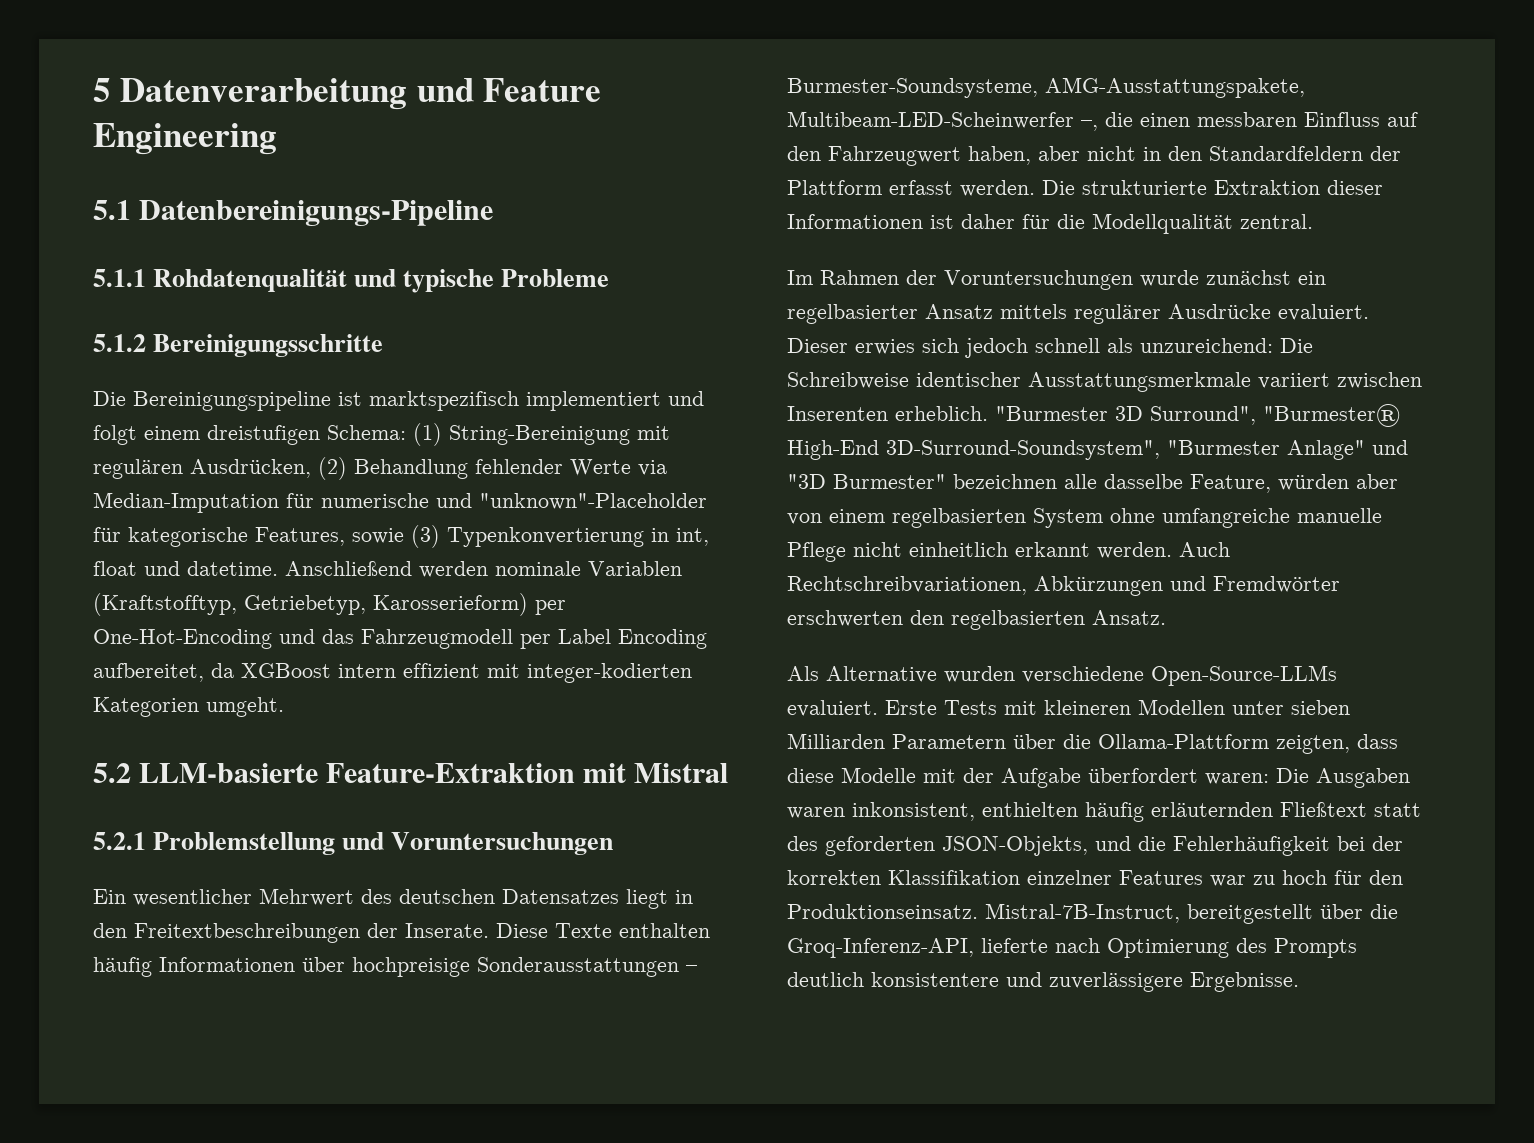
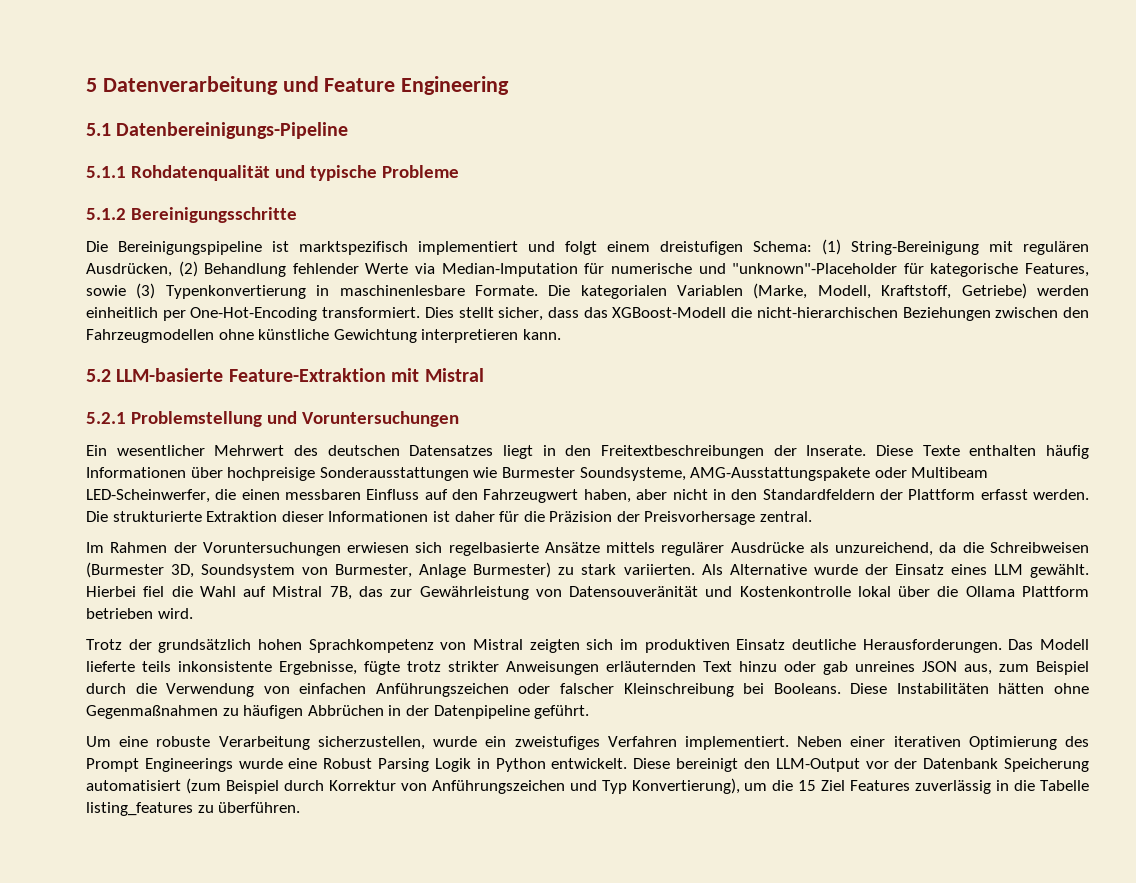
- Die Bereinigungspipeline ist marktspezifisch implementiert und folgt einem dreistufigen Schema: (1) String-Bereinigung mit regulären Ausdrücken, (2) Behandlung fehlender Werte via Median-Imputation für numerische und "unknown"-Placeholder für kategorische Features, sowie (3) Typenkonvertierung in int, float und datetime. Anschließend werden nominale Variablen (Kraftstofftyp, Getriebetyp, Karosserieform) per One-Hot-Encoding und das Fahrzeugmodell per Label Encoding aufbereitet, da XGBoost intern effizient mit integer-kodierten Kategorien umgeht.
+ Die Bereinigungspipeline ist marktspezifisch implementiert und folgt einem dreistufigen Schema: (1) String-Bereinigung mit regulären Ausdrücken, (2) Behandlung fehlender Werte via Median-Imputation für numerische und "unknown"-Placeholder für kategorische Features, sowie (3) Typenkonvertierung in maschinenlesbare Formate. Die kategorialen Variablen (Marke, Modell, Kraftstoff, Getriebe) werden einheitlich per One-Hot-Encoding transformiert. Dies stellt sicher, dass das XGBoost-Modell die nicht-hierarchischen Beziehungen zwischen den Fahrzeugmodellen ohne künstliche Gewichtung interpretieren kann.
- Diese Texte enthalten häufig Informationen über hochpreisige Sonderausstattungen – Burmester-Soundsysteme, AMG-Ausstattungspakete, Multibeam-LED-Scheinwerfer –, die einen messbaren Einfluss auf den Fahrzeugwert haben, aber nicht in den Standardfeldern der Plattform erfasst werden.
+ Diese Texte enthalten häufig Informationen über hochpreisige Sonderausstattungen wie Burmester Soundsysteme, AMG-Ausstattungspakete oder Multibeam LED-Scheinwerfer, die einen messbaren Einfluss auf den Fahrzeugwert haben, aber nicht in den Standardfeldern der Plattform erfasst werden.
- Die strukturierte Extraktion dieser Informationen ist daher für die Modellqualität zentral.
+ Die strukturierte Extraktion dieser Informationen ist daher für die Präzision der Preisvorhersage zentral.
- Im Rahmen der Voruntersuchungen wurde zunächst ein regelbasierter Ansatz mittels regulärer Ausdrücke evaluiert. Dieser erwies sich jedoch schnell als unzureichend: Die Schreibweise identischer Ausstattungsmerkmale variiert zwischen Inserenten erheblich. "Burmester 3D Surround", "Burmester® High-End 3D-Surround-Soundsystem", "Burmester Anlage" und "3D Burmester" bezeichnen alle dasselbe Feature, würden aber von einem regelbasierten System ohne umfangreiche manuelle Pflege nicht einheitlich erkannt werden. Auch Rechtschreibvariationen, Abkürzungen und Fremdwörter erschwerten den regelbasierten Ansatz.
- Als Alternative wurden verschiedene Open-Source-LLMs evaluiert. Erste Tests mit kleineren Modellen unter sieben Milliarden Parametern über die Ollama-Plattform zeigten, dass diese Modelle mit der Aufgabe überfordert waren: Die Ausgaben waren inkonsistent, enthielten häufig erläuternden Fließtext statt des geforderten JSON-Objekts, und die Fehlerhäufigkeit bei der korrekten Klassifikation einzelner Features war zu hoch für den Produktionseinsatz. Mistral-7B-Instruct, bereitgestellt über die Groq-Inferenz-API, lieferte nach Optimierung des Prompts deutlich konsistentere und zuverlässigere Ergebnisse.
+ Im Rahmen der Voruntersuchungen erwiesen sich regelbasierte Ansätze mittels regulärer Ausdrücke als unzureichend, da die Schreibweisen (Burmester 3D, Soundsystem von Burmester, Anlage Burmester) zu stark variierten. Als Alternative wurde der Einsatz eines LLM gewählt. Hierbei fiel die Wahl auf Mistral 7B, das zur Gewährleistung von Datensouveränität und Kostenkontrolle lokal über die Ollama Plattform betrieben wird.
+ Trotz der grundsätzlich hohen Sprachkompetenz von Mistral zeigten sich im produktiven Einsatz deutliche Herausforderungen. Das Modell lieferte teils inkonsistente Ergebnisse, fügte trotz strikter Anweisungen erläuternden Text hinzu oder gab unreines JSON aus, zum Beispiel durch die Verwendung von einfachen Anführungszeichen oder falscher Kleinschreibung bei Booleans. Diese Instabilitäten hätten ohne Gegenmaßnahmen zu häufigen Abbrüchen in der Datenpipeline geführt.
+ Um eine robuste Verarbeitung sicherzustellen, wurde ein zweistufiges Verfahren implementiert. Neben einer iterativen Optimierung des Prompt Engineerings wurde eine Robust Parsing Logik in Python entwickelt. Diese bereinigt den LLM-Output vor der Datenbank Speicherung automatisiert (zum Beispiel durch Korrektur von Anführungszeichen und Typ Konvertierung), um die 15 Ziel Features zuverlässig in die Tabelle listing_features zu überführen.

